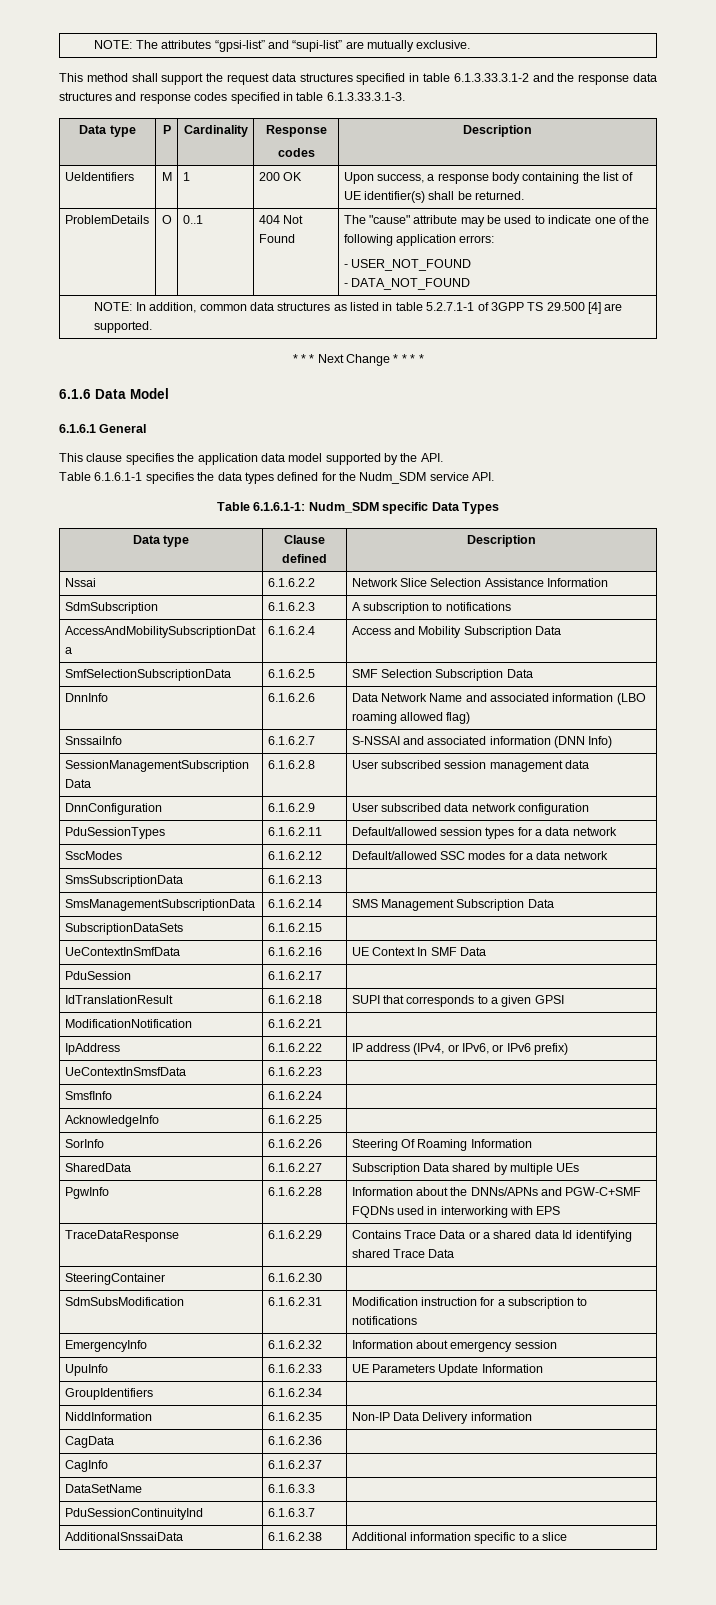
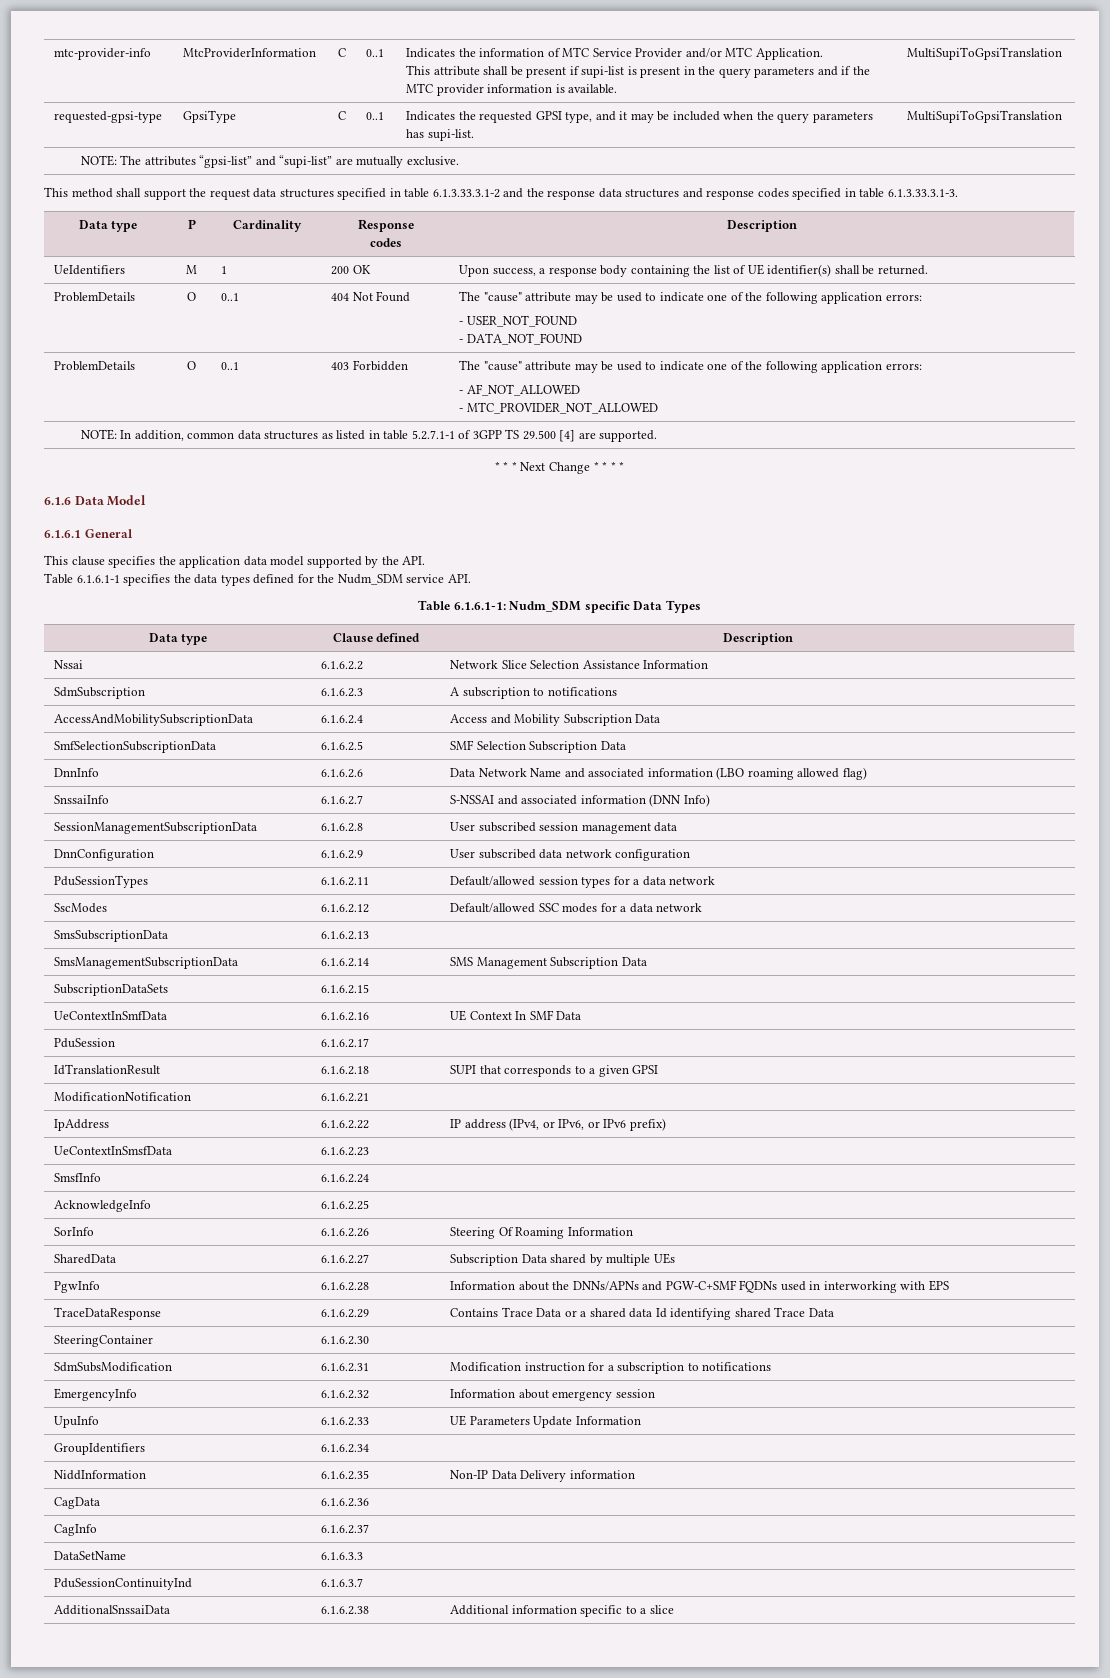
+ mtc-provider-info | MtcProviderInformation | C | 0..1 | Indicates the information of MTC Service Provider and/or MTC Application.
+ This attribute shall be present if supi-list is present in the query parameters and if the MTC provider information is available. | MultiSupiToGpsiTranslation
+ requested-gpsi-type | GpsiType | C | 0..1 | Indicates the requested GPSI type, and it may be included when the query parameters has supi-list. | MultiSupiToGpsiTranslation
+ ProblemDetails | O | 0..1 | 403 Forbidden | The "cause" attribute may be used to indicate one of the following application errors:
+ - AF_NOT_ALLOWED
+ - MTC_PROVIDER_NOT_ALLOWED

